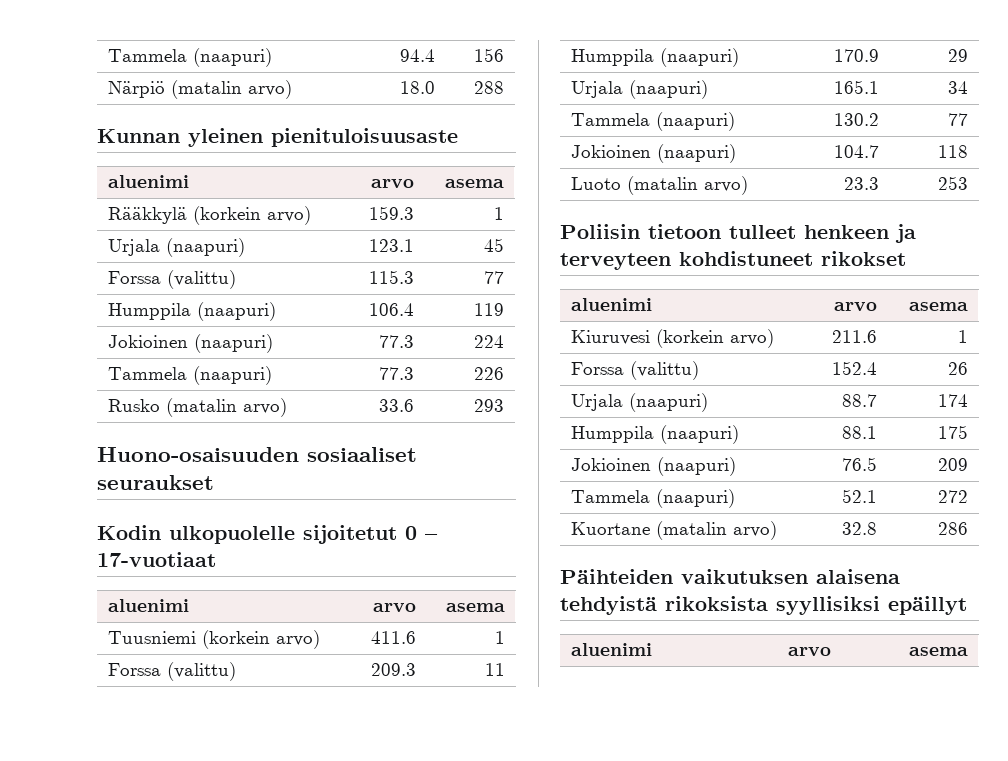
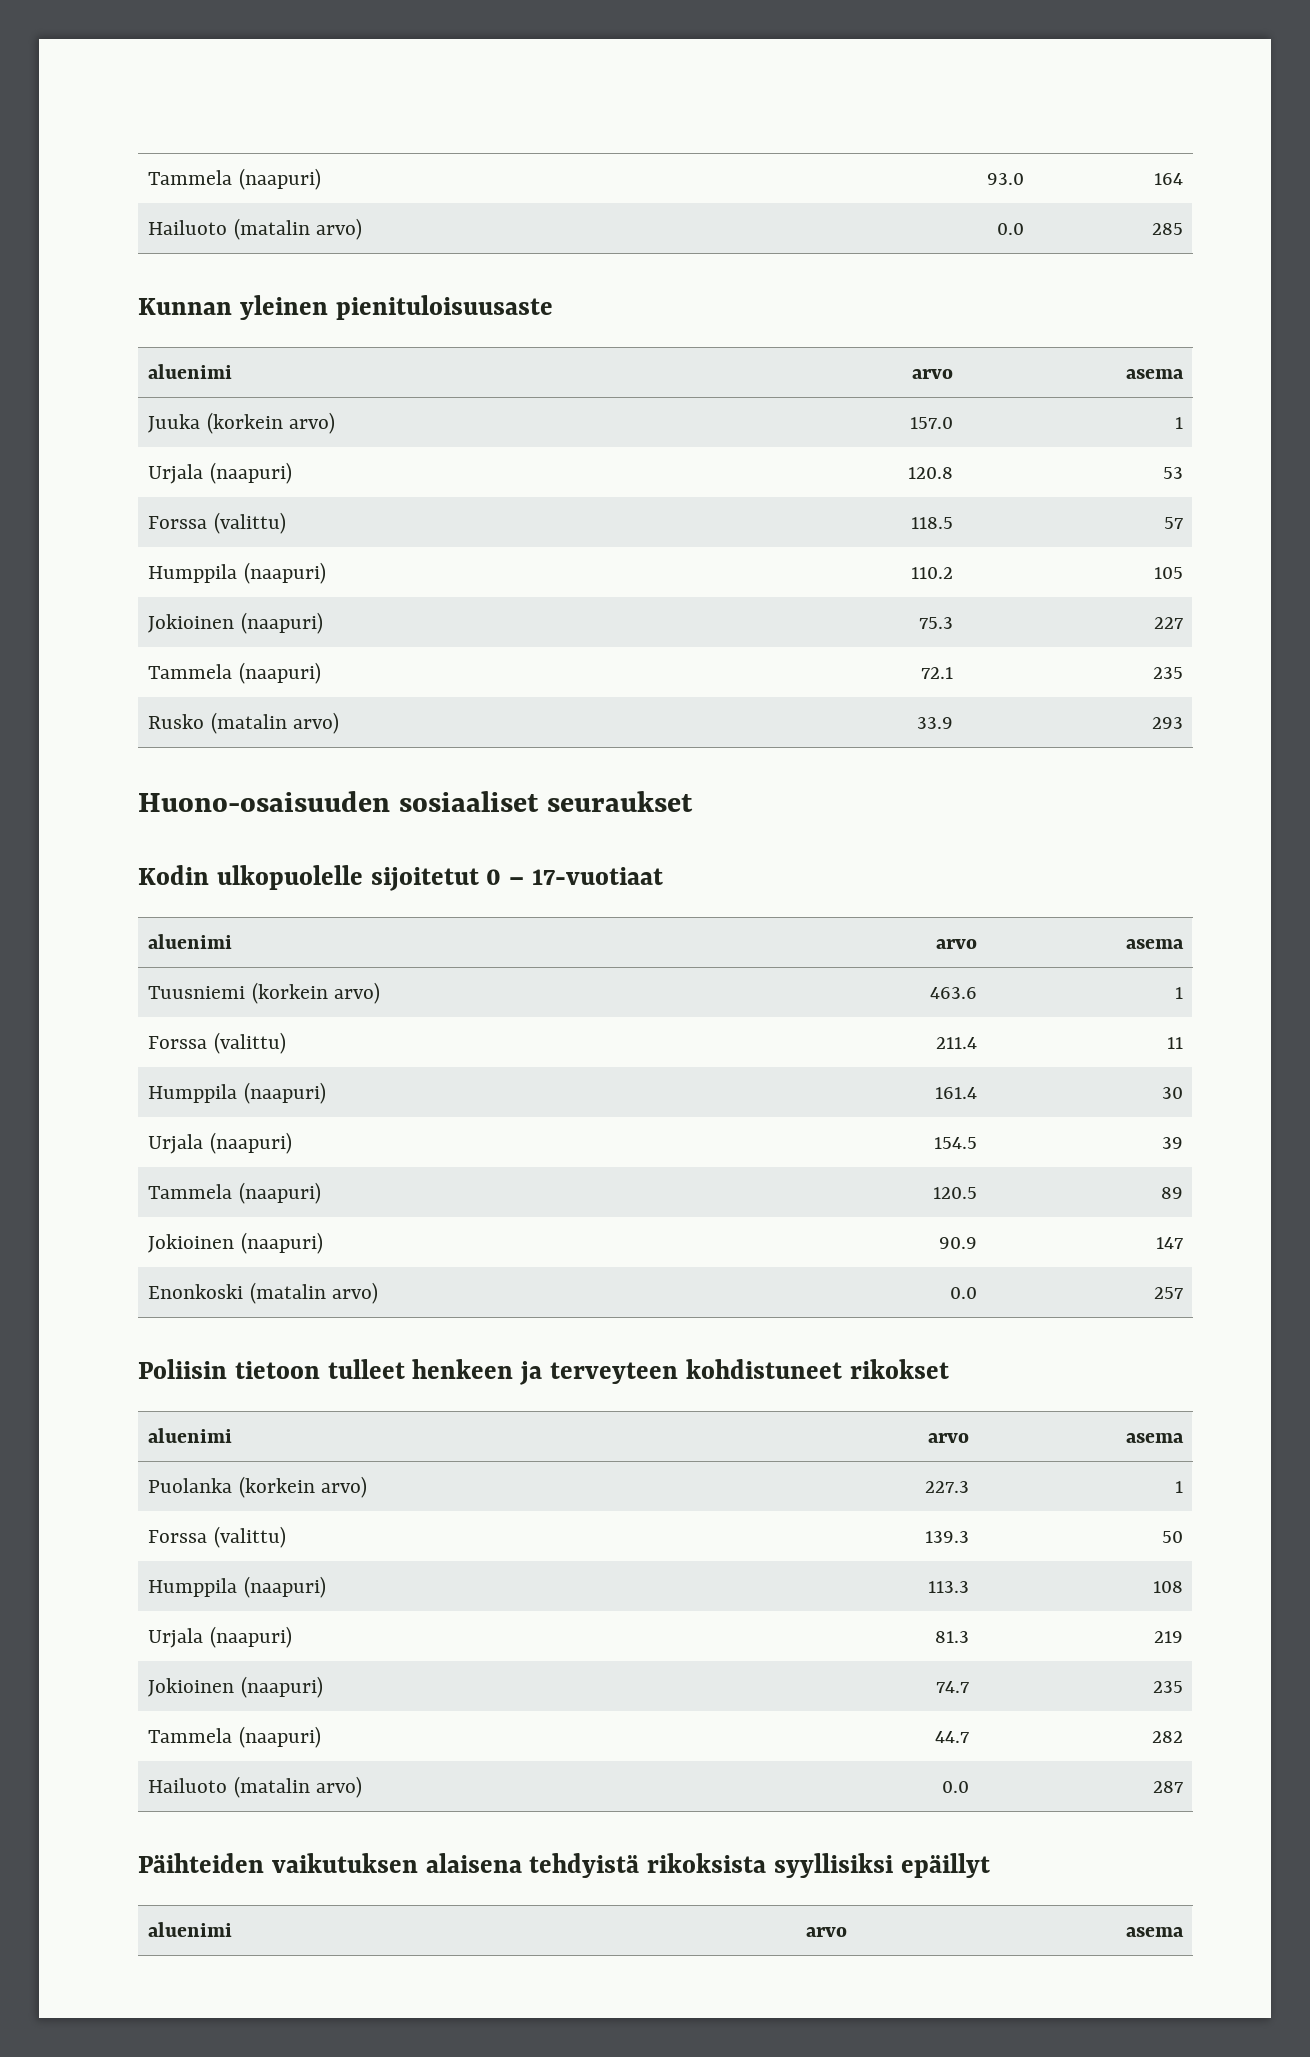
- Tammela (naapuri) | 94.4 | 156
- Närpiö (matalin arvo) | 18.0 | 288
+ Tammela (naapuri) | 93.0 | 164
+ Hailuoto (matalin arvo) | 0.0 | 285
- Rääkkylä (korkein arvo) | 159.3 | 1
+ Juuka (korkein arvo) | 157.0 | 1
- Urjala (naapuri) | 123.1 | 45
- Forssa (valittu) | 115.3 | 77
- Humppila (naapuri) | 106.4 | 119
- Jokioinen (naapuri) | 77.3 | 224
- Tammela (naapuri) | 77.3 | 226
+ Urjala (naapuri) | 120.8 | 53
+ Forssa (valittu) | 118.5 | 57
+ Humppila (naapuri) | 110.2 | 105
+ Jokioinen (naapuri) | 75.3 | 227
+ Tammela (naapuri) | 72.1 | 235
- Rusko (matalin arvo) | 33.6 | 293
+ Rusko (matalin arvo) | 33.9 | 293
- Tuusniemi (korkein arvo) | 411.6 | 1
- Forssa (valittu) | 209.3 | 11
+ Tuusniemi (korkein arvo) | 463.6 | 1
+ Forssa (valittu) | 211.4 | 11
- Humppila (naapuri) | 170.9 | 29
- Urjala (naapuri) | 165.1 | 34
- Tammela (naapuri) | 130.2 | 77
- Jokioinen (naapuri) | 104.7 | 118
- Luoto (matalin arvo) | 23.3 | 253
+ Humppila (naapuri) | 161.4 | 30
+ Urjala (naapuri) | 154.5 | 39
+ Tammela (naapuri) | 120.5 | 89
+ Jokioinen (naapuri) | 90.9 | 147
+ Enonkoski (matalin arvo) | 0.0 | 257
- Kiuruvesi (korkein arvo) | 211.6 | 1
- Forssa (valittu) | 152.4 | 26
- Urjala (naapuri) | 88.7 | 174
- Humppila (naapuri) | 88.1 | 175
- Jokioinen (naapuri) | 76.5 | 209
- Tammela (naapuri) | 52.1 | 272
- Kuortane (matalin arvo) | 32.8 | 286
+ Puolanka (korkein arvo) | 227.3 | 1
+ Forssa (valittu) | 139.3 | 50
+ Humppila (naapuri) | 113.3 | 108
+ Urjala (naapuri) | 81.3 | 219
+ Jokioinen (naapuri) | 74.7 | 235
+ Tammela (naapuri) | 44.7 | 282
+ Hailuoto (matalin arvo) | 0.0 | 287

